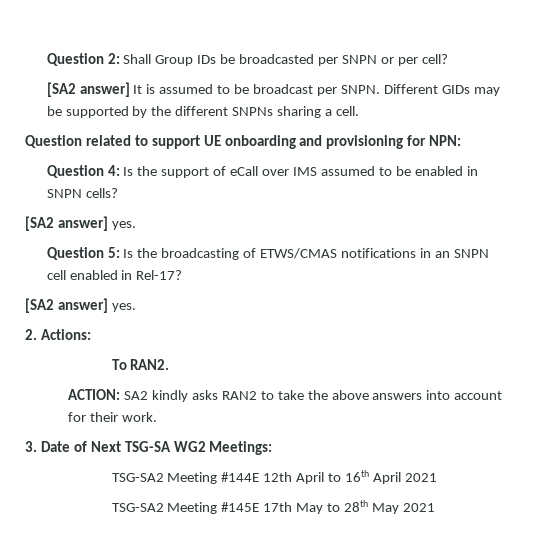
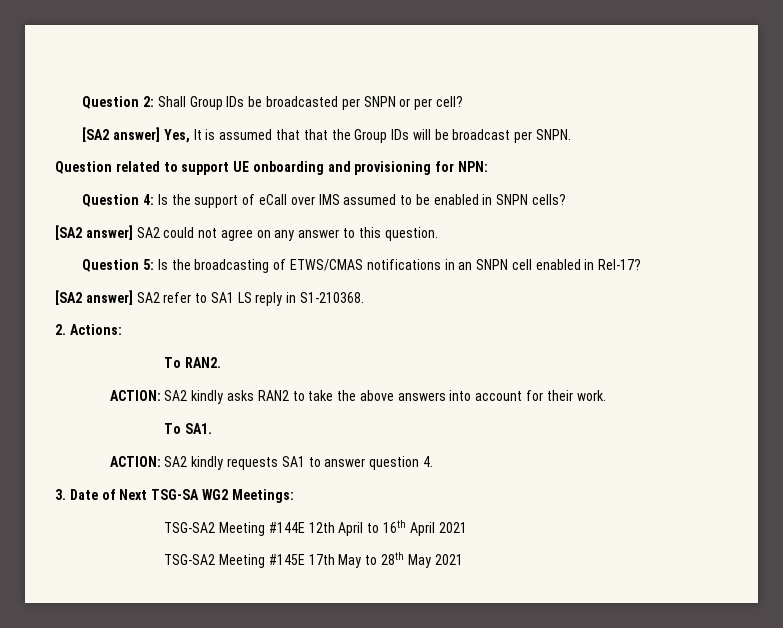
- [SA2 answer] It is assumed to be broadcast per SNPN. Different GIDs may be supported by the different SNPNs sharing a cell.
+ [SA2 answer] Yes, It is assumed that that the Group IDs will be broadcast per SNPN.
  Question 4: Is the support of eCall over IMS assumed to be enabled in SNPN cells?
- [SA2 answer] yes.
+ [SA2 answer] SA2 could not agree on any answer to this question.
  Question 5: Is the broadcasting of ETWS/CMAS notifications in an SNPN cell enabled in Rel-17?
- [SA2 answer] yes.
+ [SA2 answer] SA2 refer to SA1 LS reply in S1-210368.
+ To SA1.
+ ACTION: SA2 kindly requests SA1 to answer question 4.

